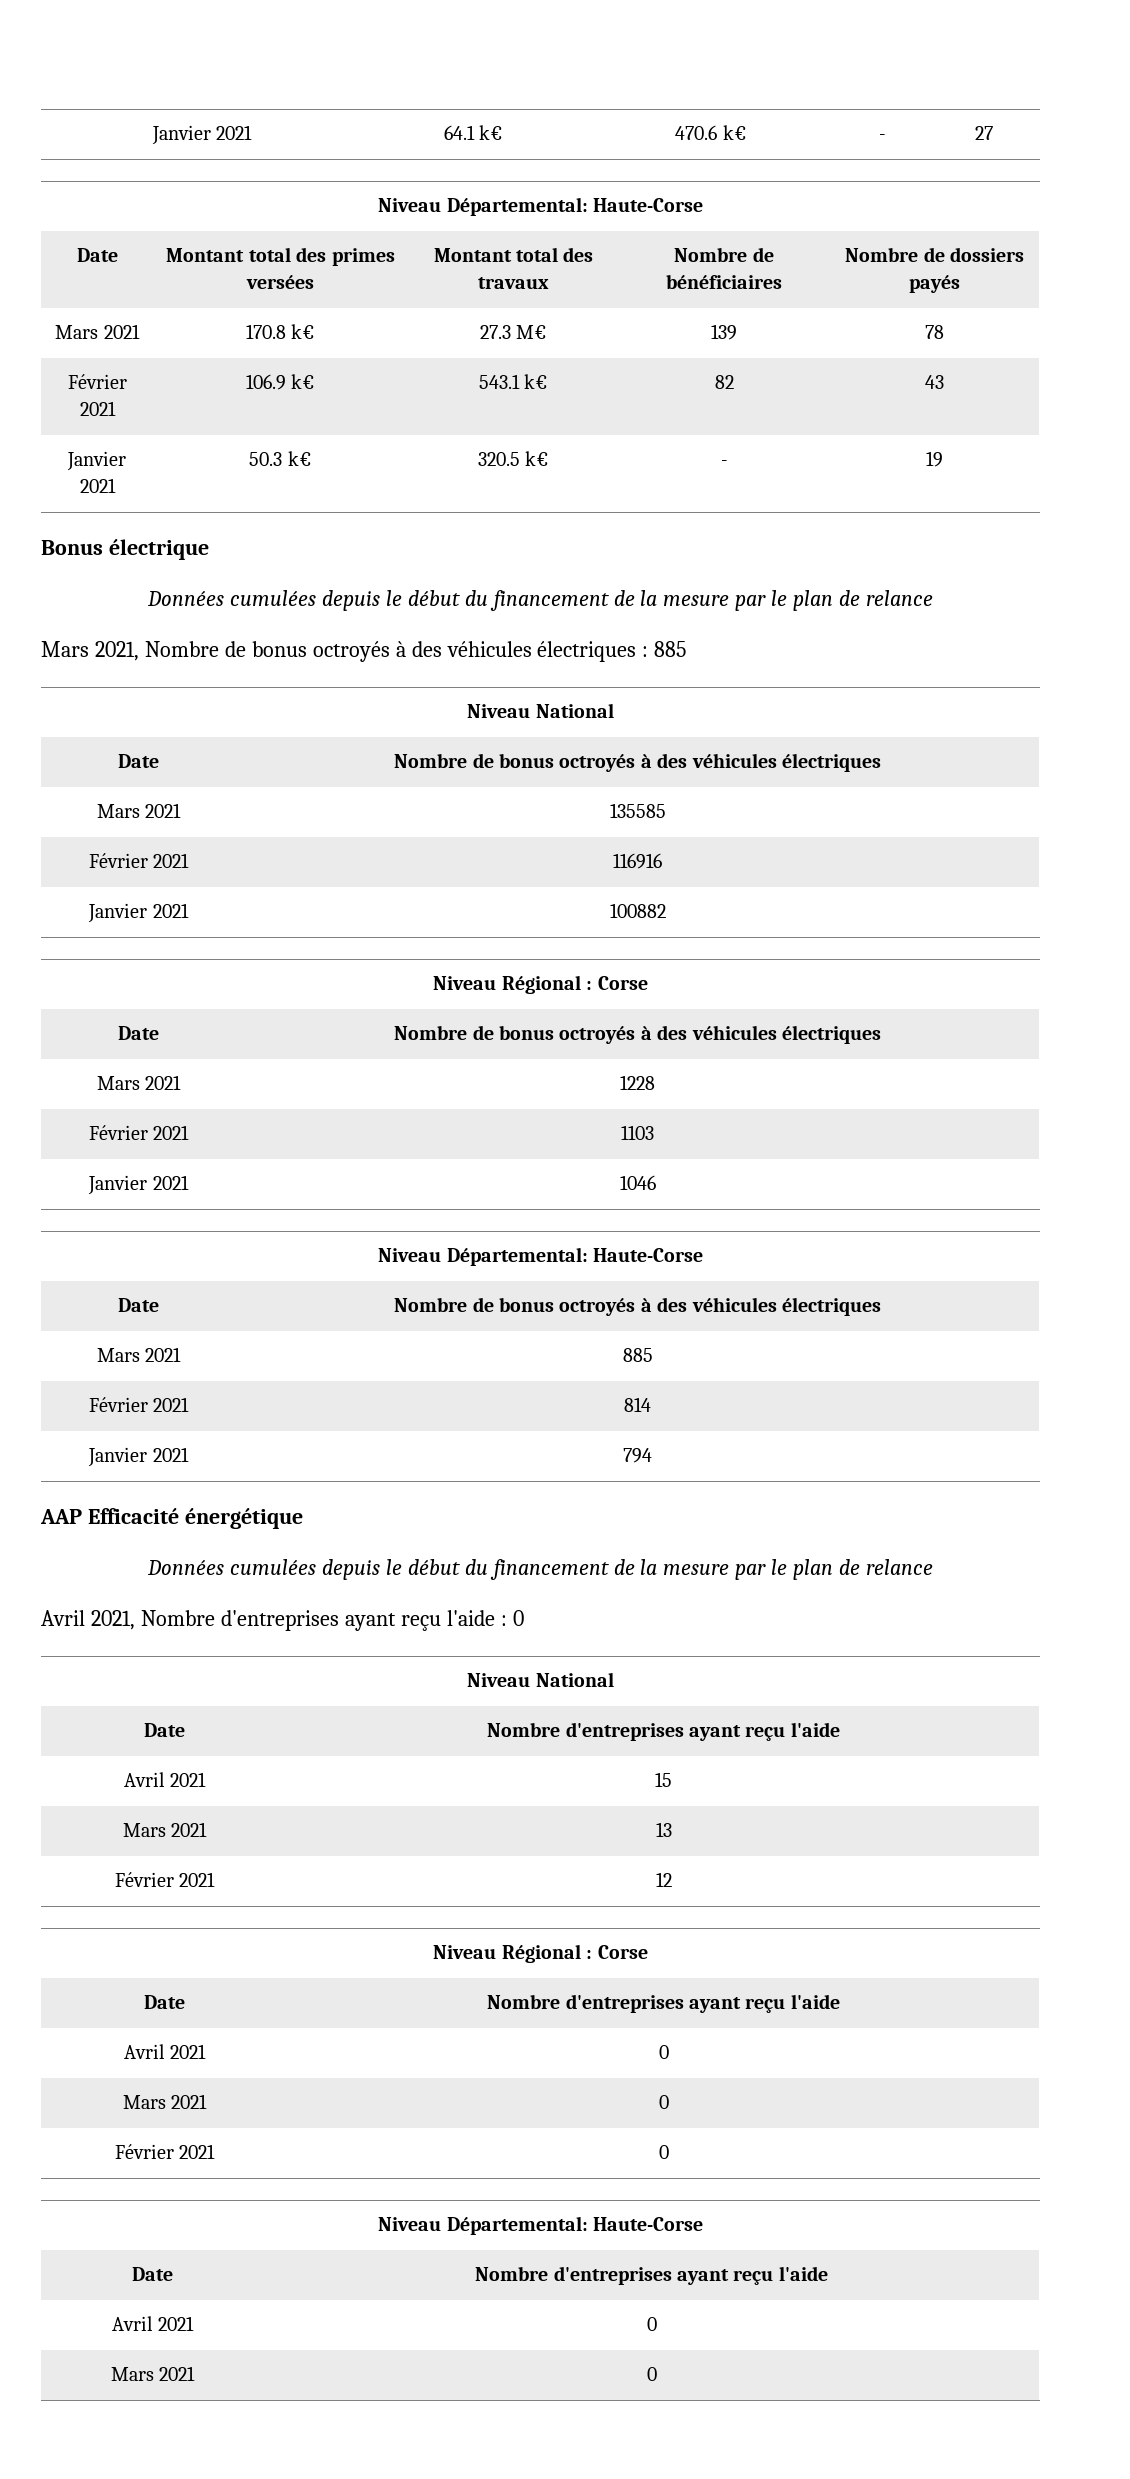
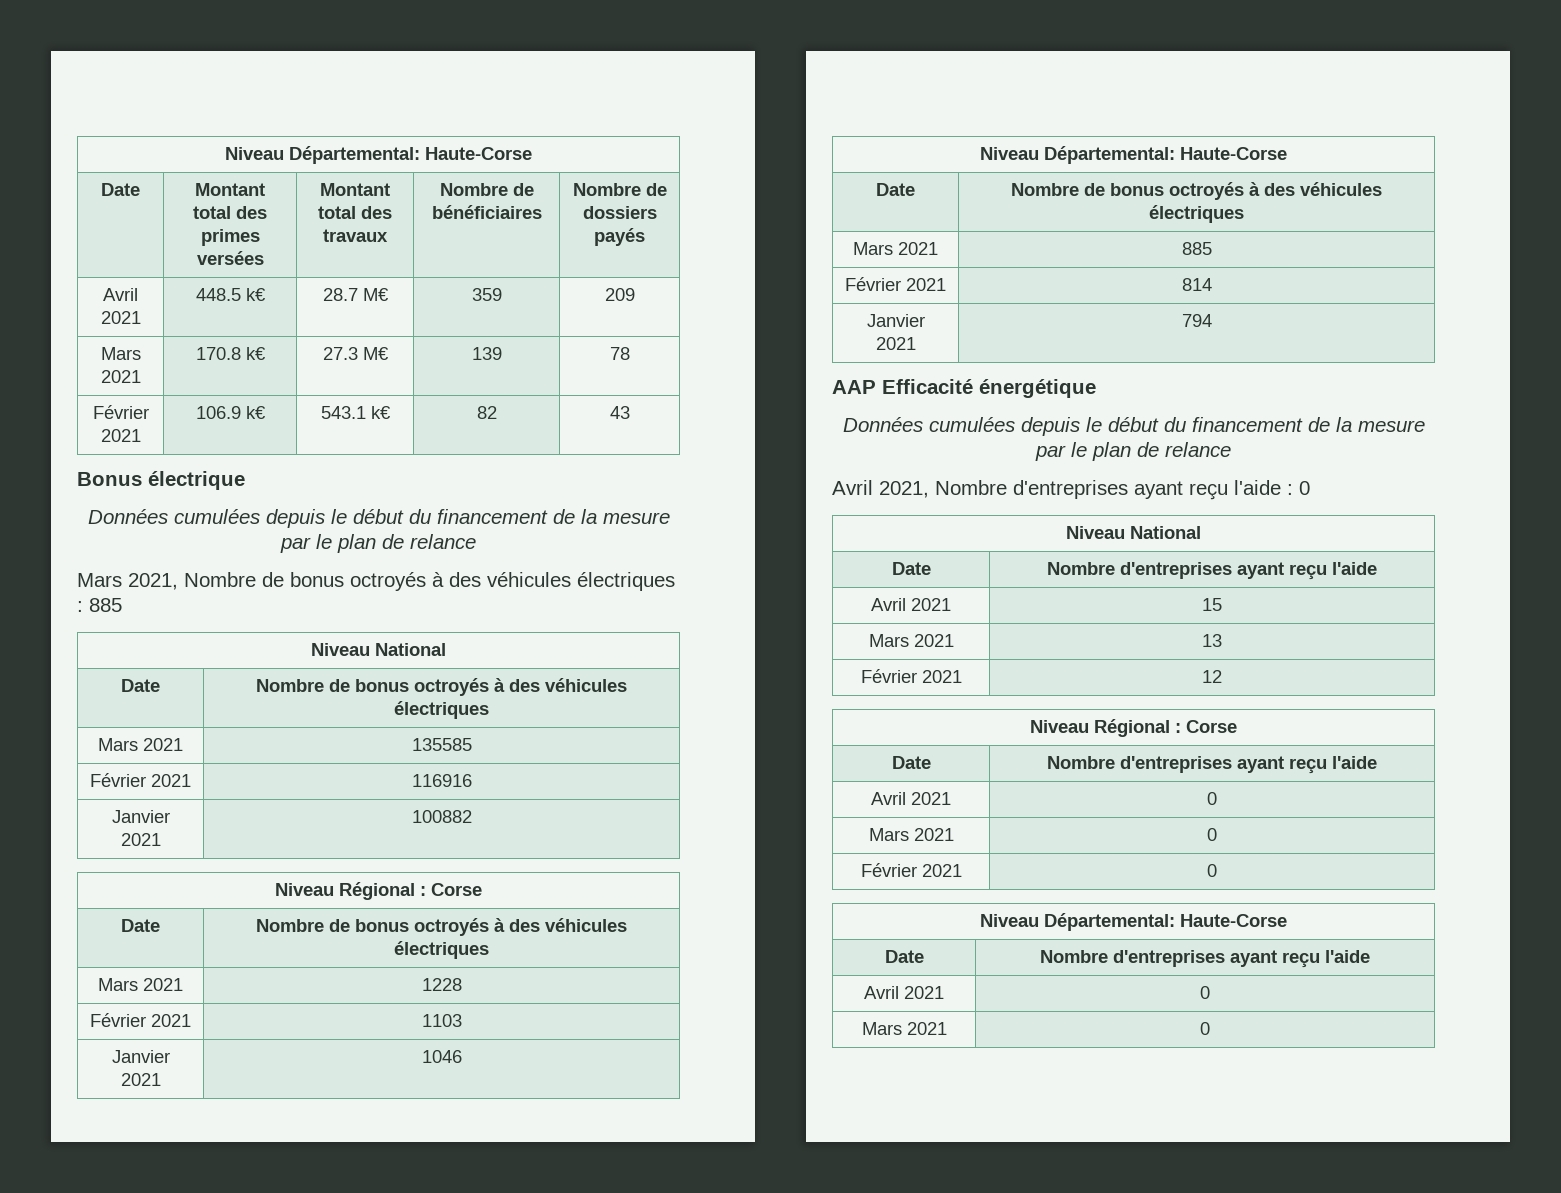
- Janvier 2021 | 64.1 k€ | 470.6 k€ | - | 27
+ Avril 2021 | 448.5 k€ | 28.7 M€ | 359 | 209
- Janvier 2021 | 50.3 k€ | 320.5 k€ | - | 19

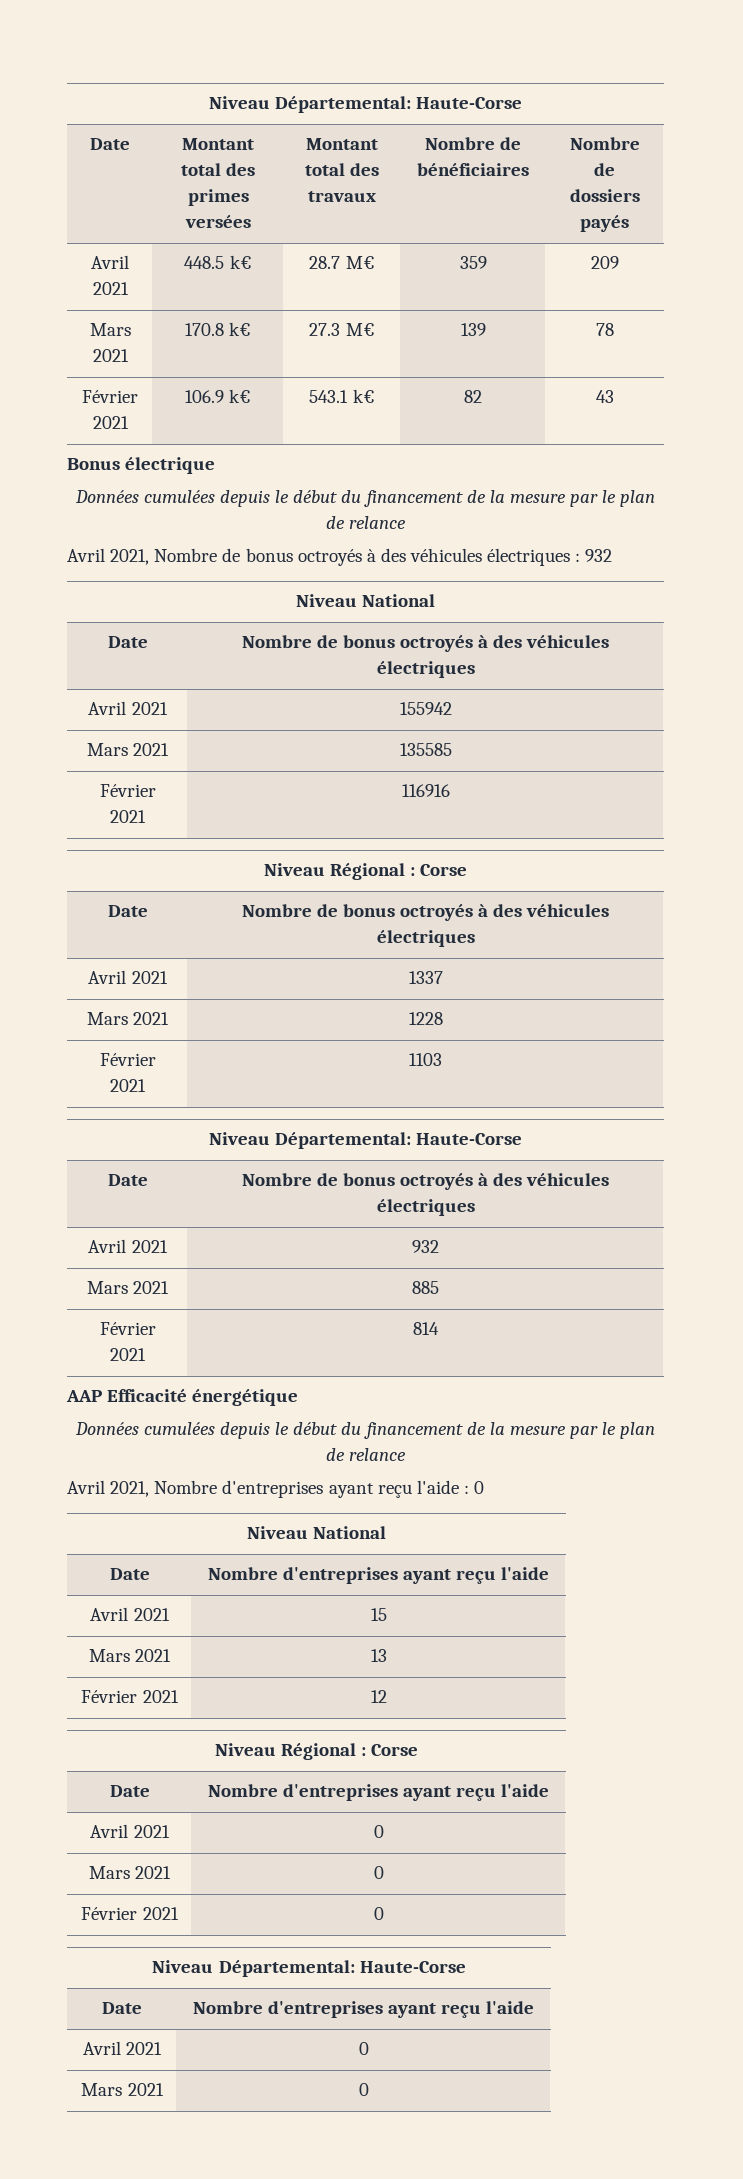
- Mars 2021, Nombre de bonus octroyés à des véhicules électriques : 885
+ Avril 2021, Nombre de bonus octroyés à des véhicules électriques : 932
+ Avril 2021 | 155942
- Janvier 2021 | 100882
+ Avril 2021 | 1337
- Janvier 2021 | 1046
+ Avril 2021 | 932
- Janvier 2021 | 794

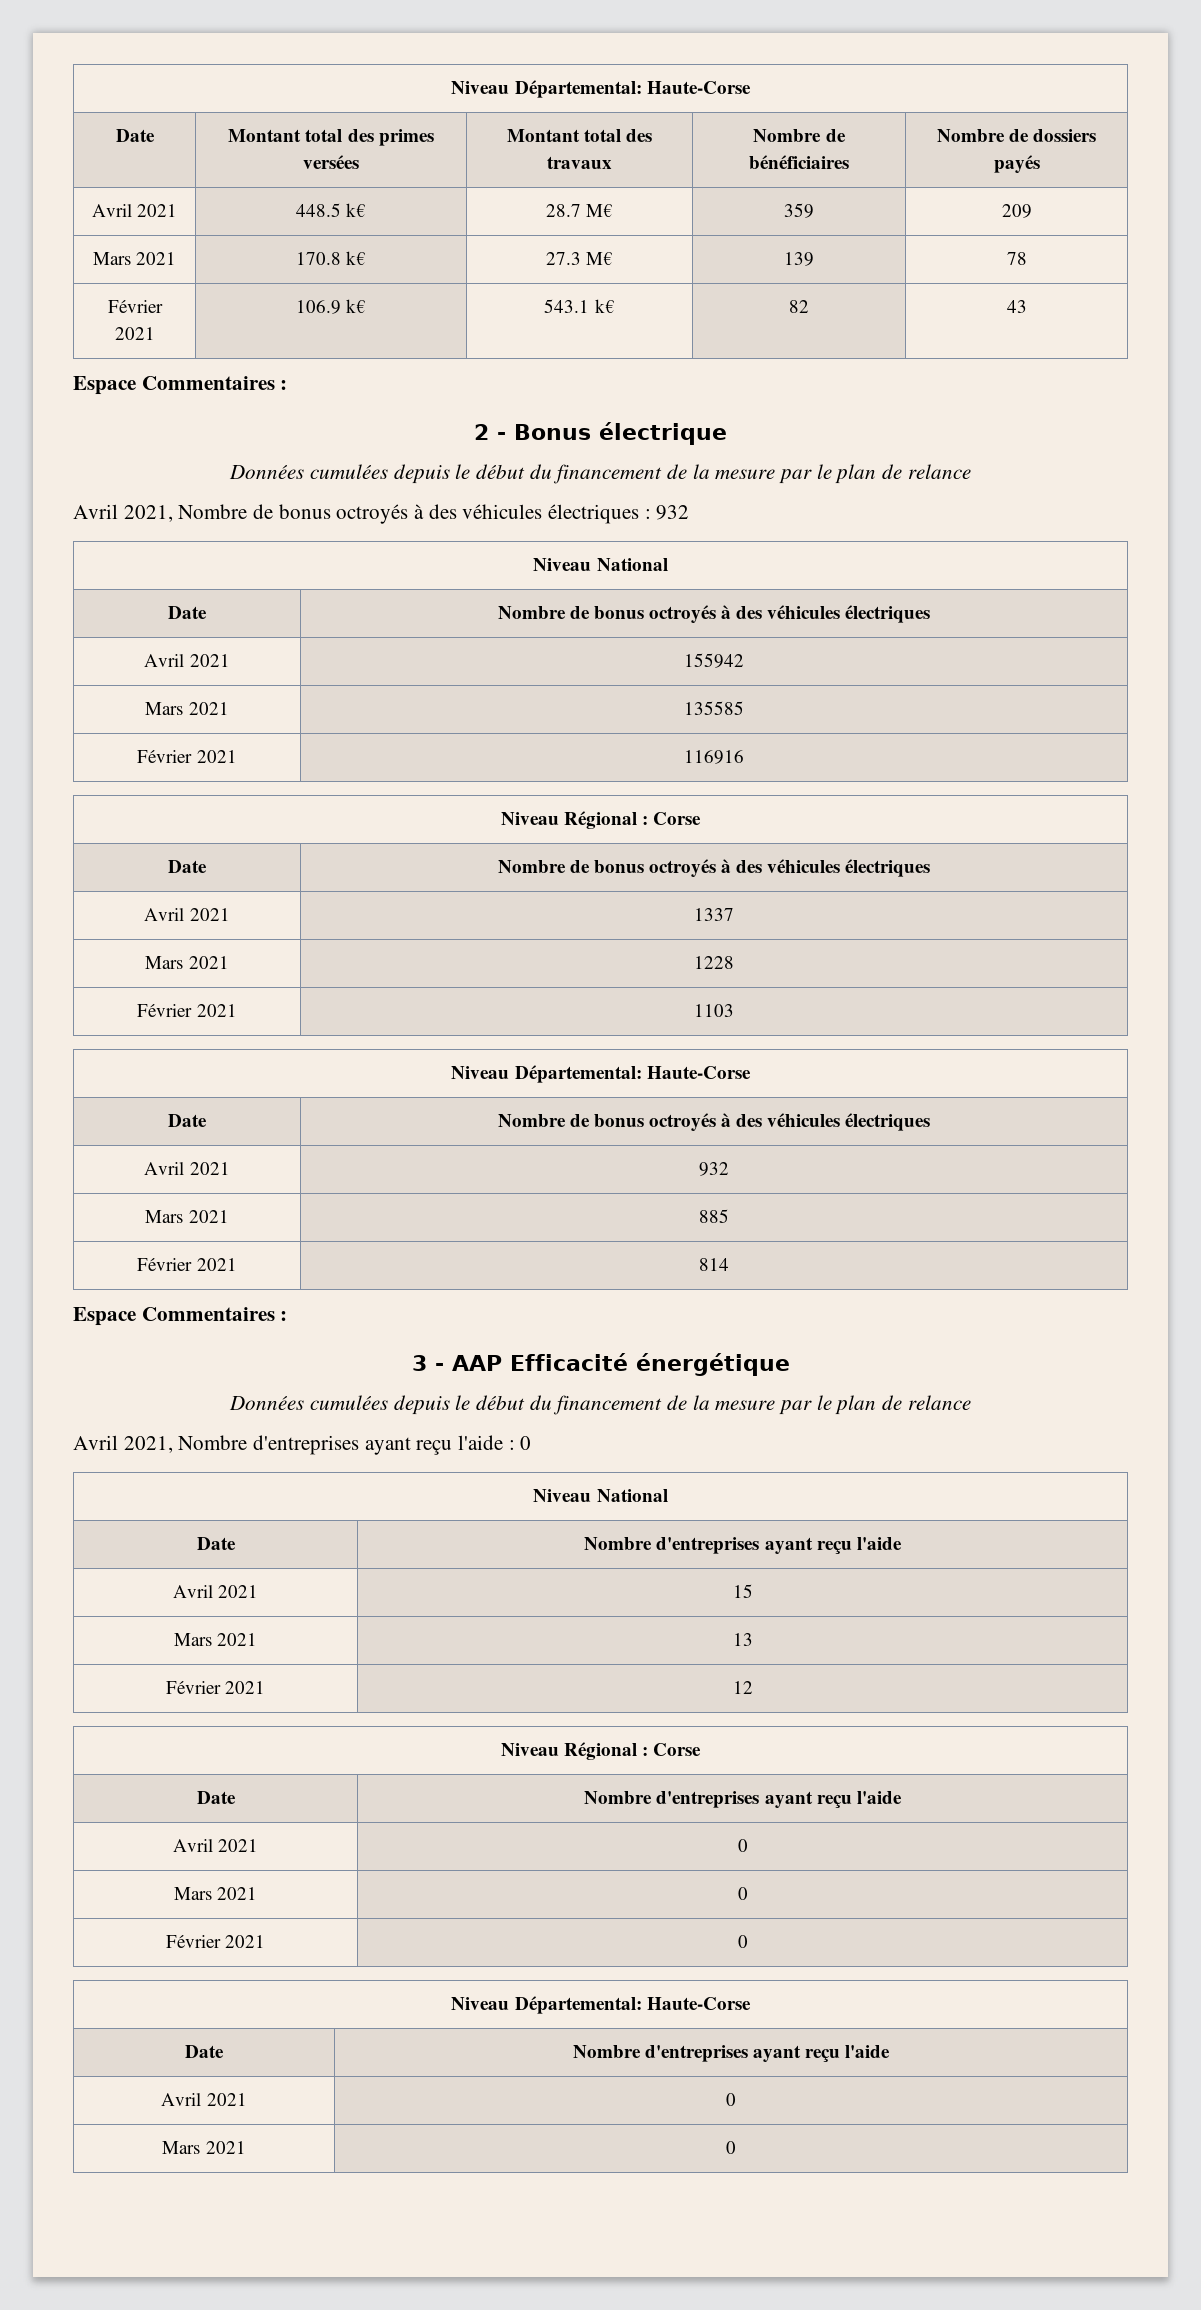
  Février 2021 | 106.9 k€ | 543.1 k€ | 82 | 43
- Bonus électrique
+ Espace Commentaires :
+ 2 - Bonus électrique
  Février 2021 | 814
- AAP Efficacité énergétique
+ Espace Commentaires :
+ 3 - AAP Efficacité énergétique

